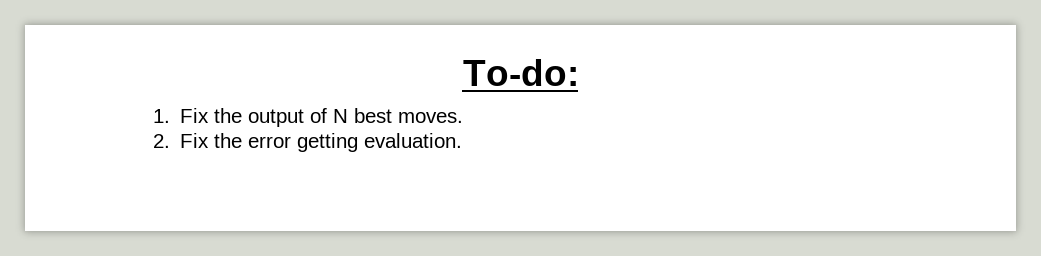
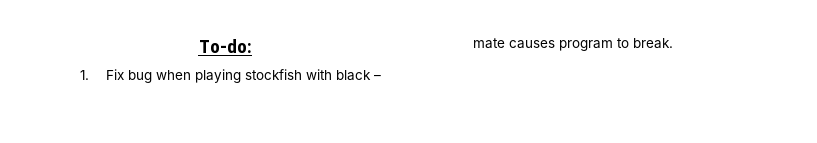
- 1. Fix the output of N best moves.
- 2. Fix the error getting evaluation.
+ 1. Fix bug when playing stockfish with black – mate causes program to break.

